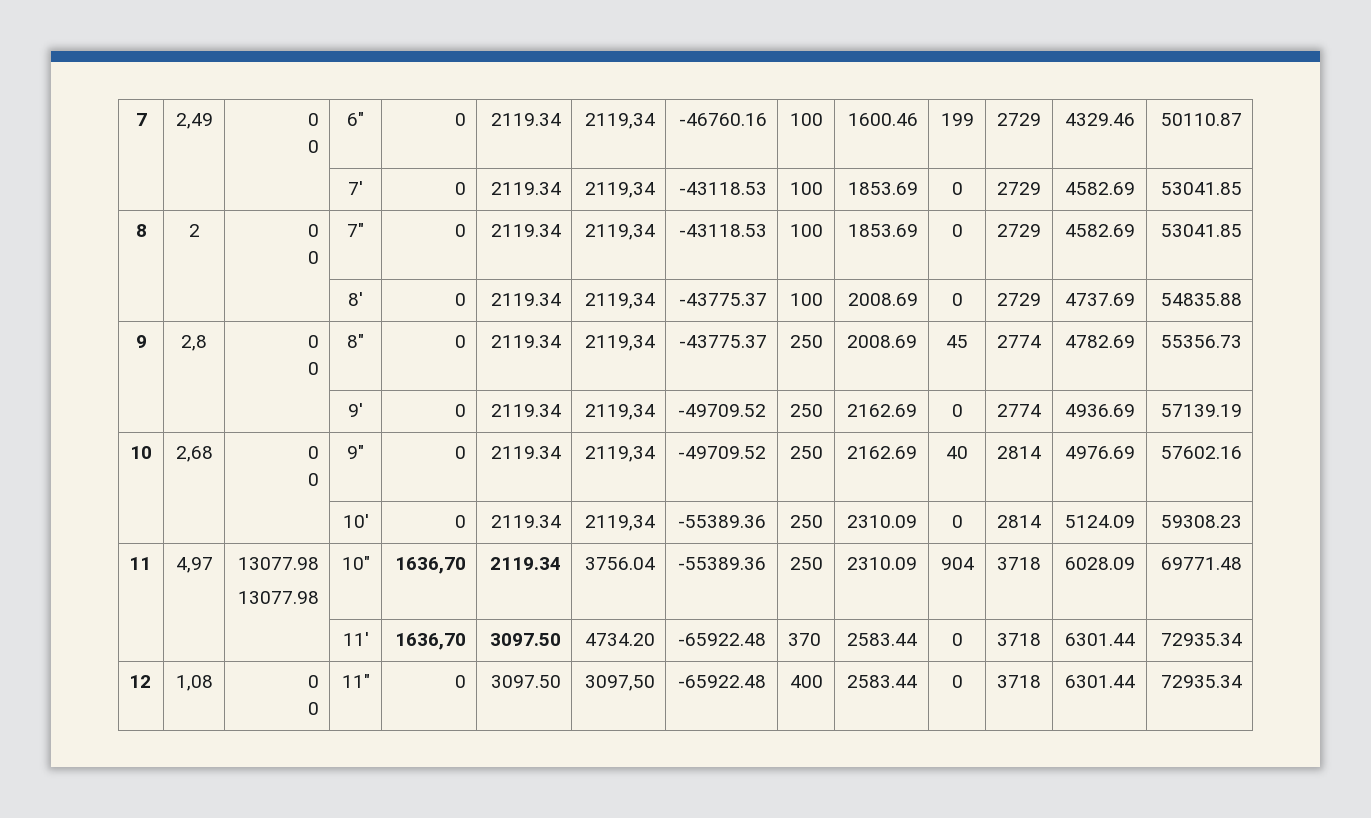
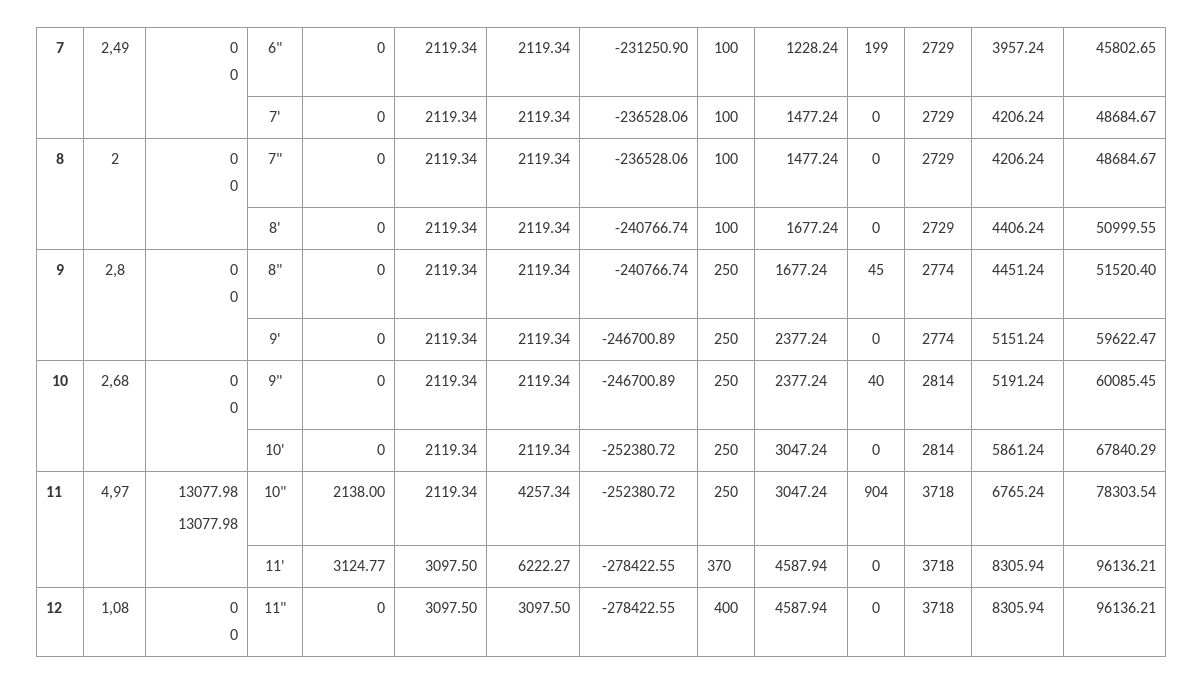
  7 | 2,49 | 0
- 0 | 6" | 0 | 2119.34 | 2119,34 | -46760.16 | 100 | 1600.46 | 199 | 2729 | 4329.46 | 50110.87
+ 0 | 6" | 0 | 2119.34 | 2119.34 | -231250.90 | 100 | 1228.24 | 199 | 2729 | 3957.24 | 45802.65
- | | | 7' | 0 | 2119.34 | 2119,34 | -43118.53 | 100 | 1853.69 | 0 | 2729 | 4582.69 | 53041.85
+ | | | 7' | 0 | 2119.34 | 2119.34 | -236528.06 | 100 | 1477.24 | 0 | 2729 | 4206.24 | 48684.67
  8 | 2 | 0
- 0 | 7" | 0 | 2119.34 | 2119,34 | -43118.53 | 100 | 1853.69 | 0 | 2729 | 4582.69 | 53041.85
+ 0 | 7" | 0 | 2119.34 | 2119.34 | -236528.06 | 100 | 1477.24 | 0 | 2729 | 4206.24 | 48684.67
- | | | 8' | 0 | 2119.34 | 2119,34 | -43775.37 | 100 | 2008.69 | 0 | 2729 | 4737.69 | 54835.88
+ | | | 8' | 0 | 2119.34 | 2119.34 | -240766.74 | 100 | 1677.24 | 0 | 2729 | 4406.24 | 50999.55
  9 | 2,8 | 0
- 0 | 8" | 0 | 2119.34 | 2119,34 | -43775.37 | 250 | 2008.69 | 45 | 2774 | 4782.69 | 55356.73
+ 0 | 8" | 0 | 2119.34 | 2119.34 | -240766.74 | 250 | 1677.24 | 45 | 2774 | 4451.24 | 51520.40
- | | | 9' | 0 | 2119.34 | 2119,34 | -49709.52 | 250 | 2162.69 | 0 | 2774 | 4936.69 | 57139.19
+ | | | 9' | 0 | 2119.34 | 2119.34 | -246700.89 | 250 | 2377.24 | 0 | 2774 | 5151.24 | 59622.47
  10 | 2,68 | 0
- 0 | 9" | 0 | 2119.34 | 2119,34 | -49709.52 | 250 | 2162.69 | 40 | 2814 | 4976.69 | 57602.16
+ 0 | 9" | 0 | 2119.34 | 2119.34 | -246700.89 | 250 | 2377.24 | 40 | 2814 | 5191.24 | 60085.45
- | | | 10' | 0 | 2119.34 | 2119,34 | -55389.36 | 250 | 2310.09 | 0 | 2814 | 5124.09 | 59308.23
+ | | | 10' | 0 | 2119.34 | 2119.34 | -252380.72 | 250 | 3047.24 | 0 | 2814 | 5861.24 | 67840.29
  11 | 4,97 | 13077.98
- 13077.98 | 10" | 1636,70 | 2119.34 | 3756.04 | -55389.36 | 250 | 2310.09 | 904 | 3718 | 6028.09 | 69771.48
+ 13077.98 | 10" | 2138.00 | 2119.34 | 4257.34 | -252380.72 | 250 | 3047.24 | 904 | 3718 | 6765.24 | 78303.54
- | | | 11' | 1636,70 | 3097.50 | 4734.20 | -65922.48 | 370 | 2583.44 | 0 | 3718 | 6301.44 | 72935.34
+ | | | 11' | 3124.77 | 3097.50 | 6222.27 | -278422.55 | 370 | 4587.94 | 0 | 3718 | 8305.94 | 96136.21
  12 | 1,08 | 0
- 0 | 11" | 0 | 3097.50 | 3097,50 | -65922.48 | 400 | 2583.44 | 0 | 3718 | 6301.44 | 72935.34
+ 0 | 11" | 0 | 3097.50 | 3097.50 | -278422.55 | 400 | 4587.94 | 0 | 3718 | 8305.94 | 96136.21

